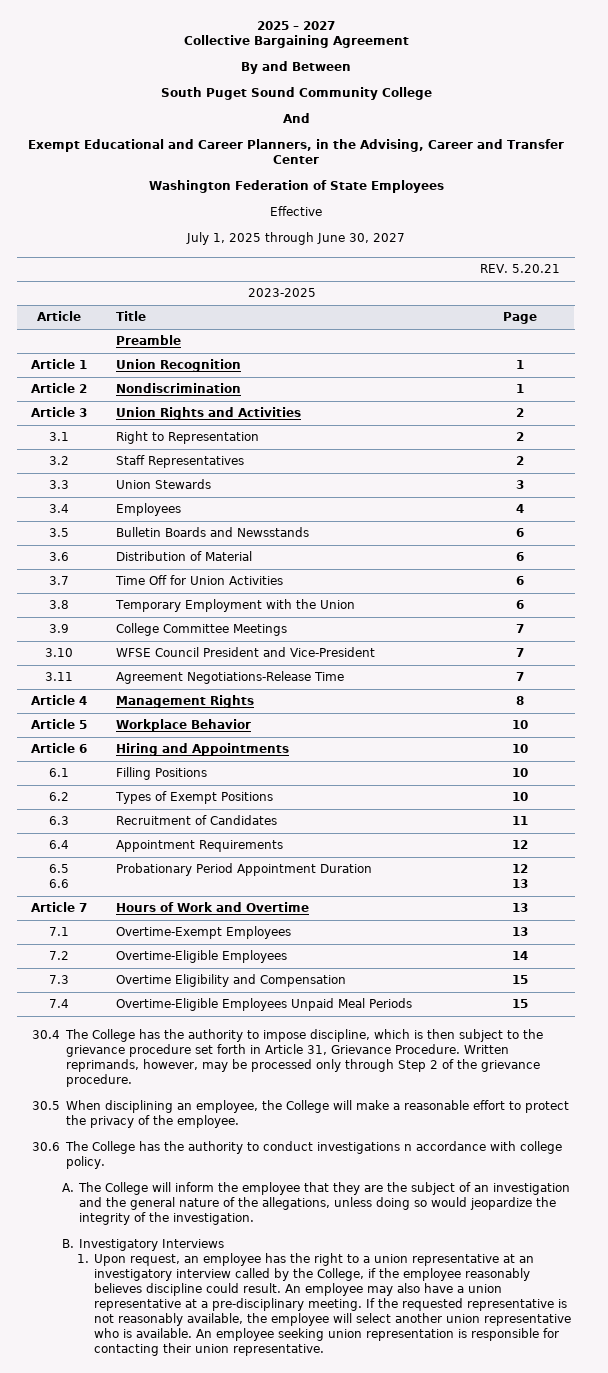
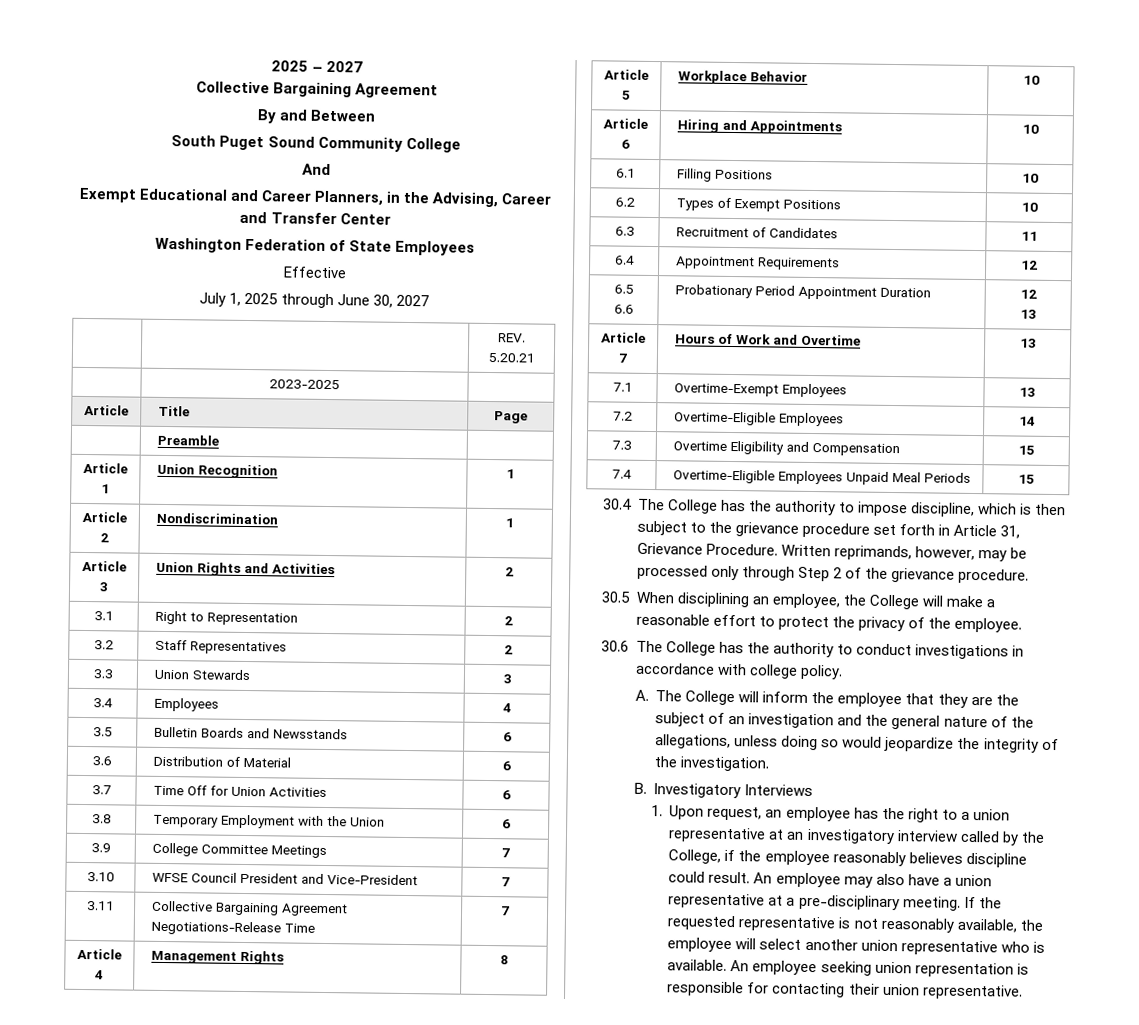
- 3.11 | Agreement Negotiations-Release Time | 7
+ 3.11 | Collective Bargaining Agreement Negotiations-Release Time | 7
- 30.6 The College has the authority to conduct investigations n accordance with college policy.
+ 30.6 The College has the authority to conduct investigations in accordance with college policy.

